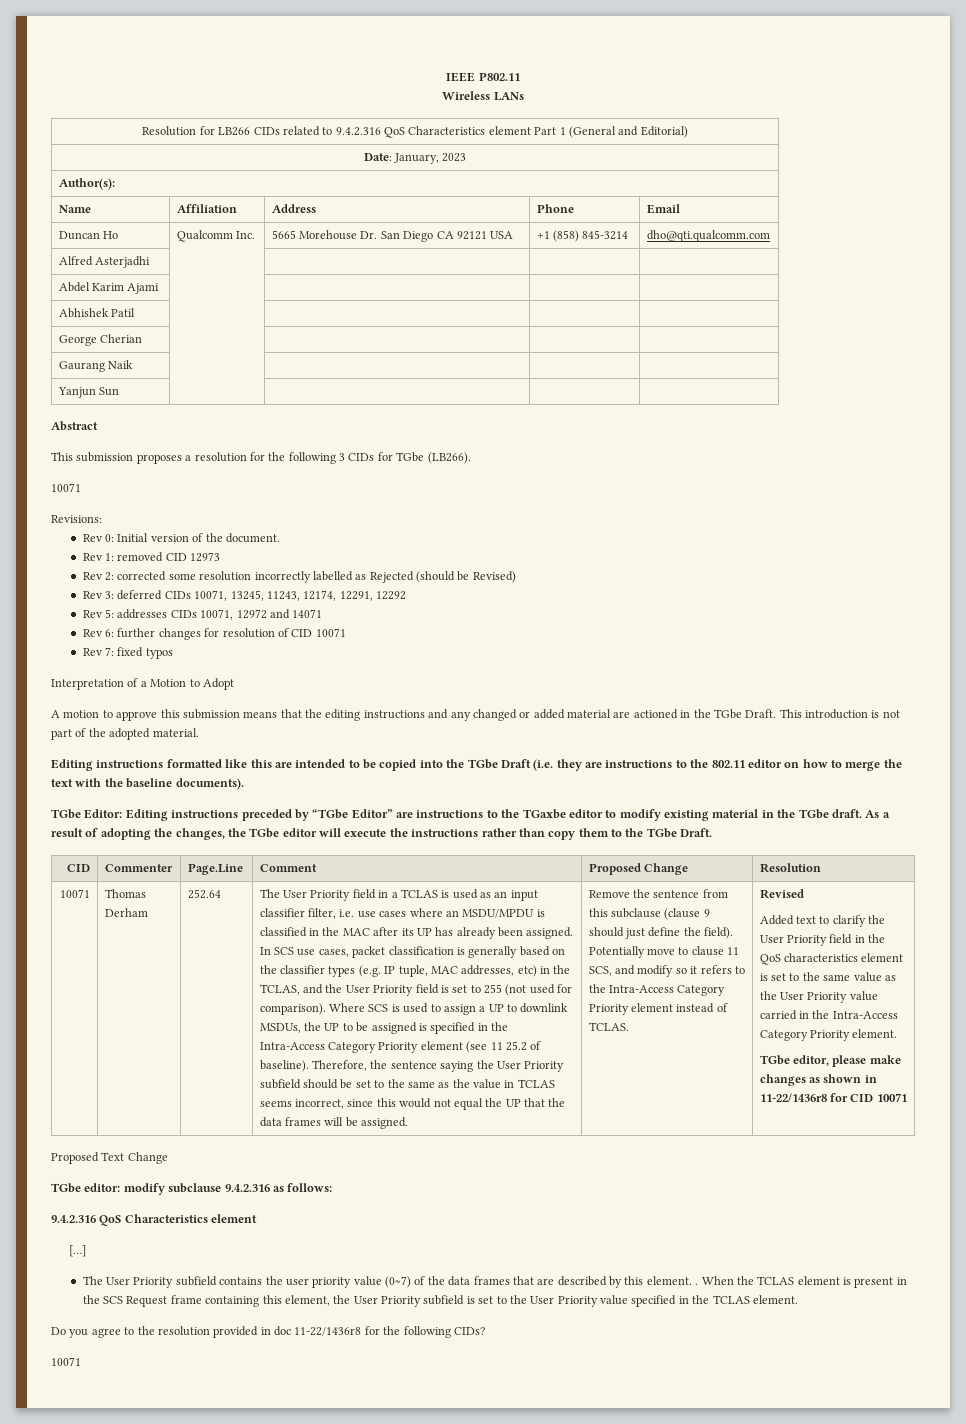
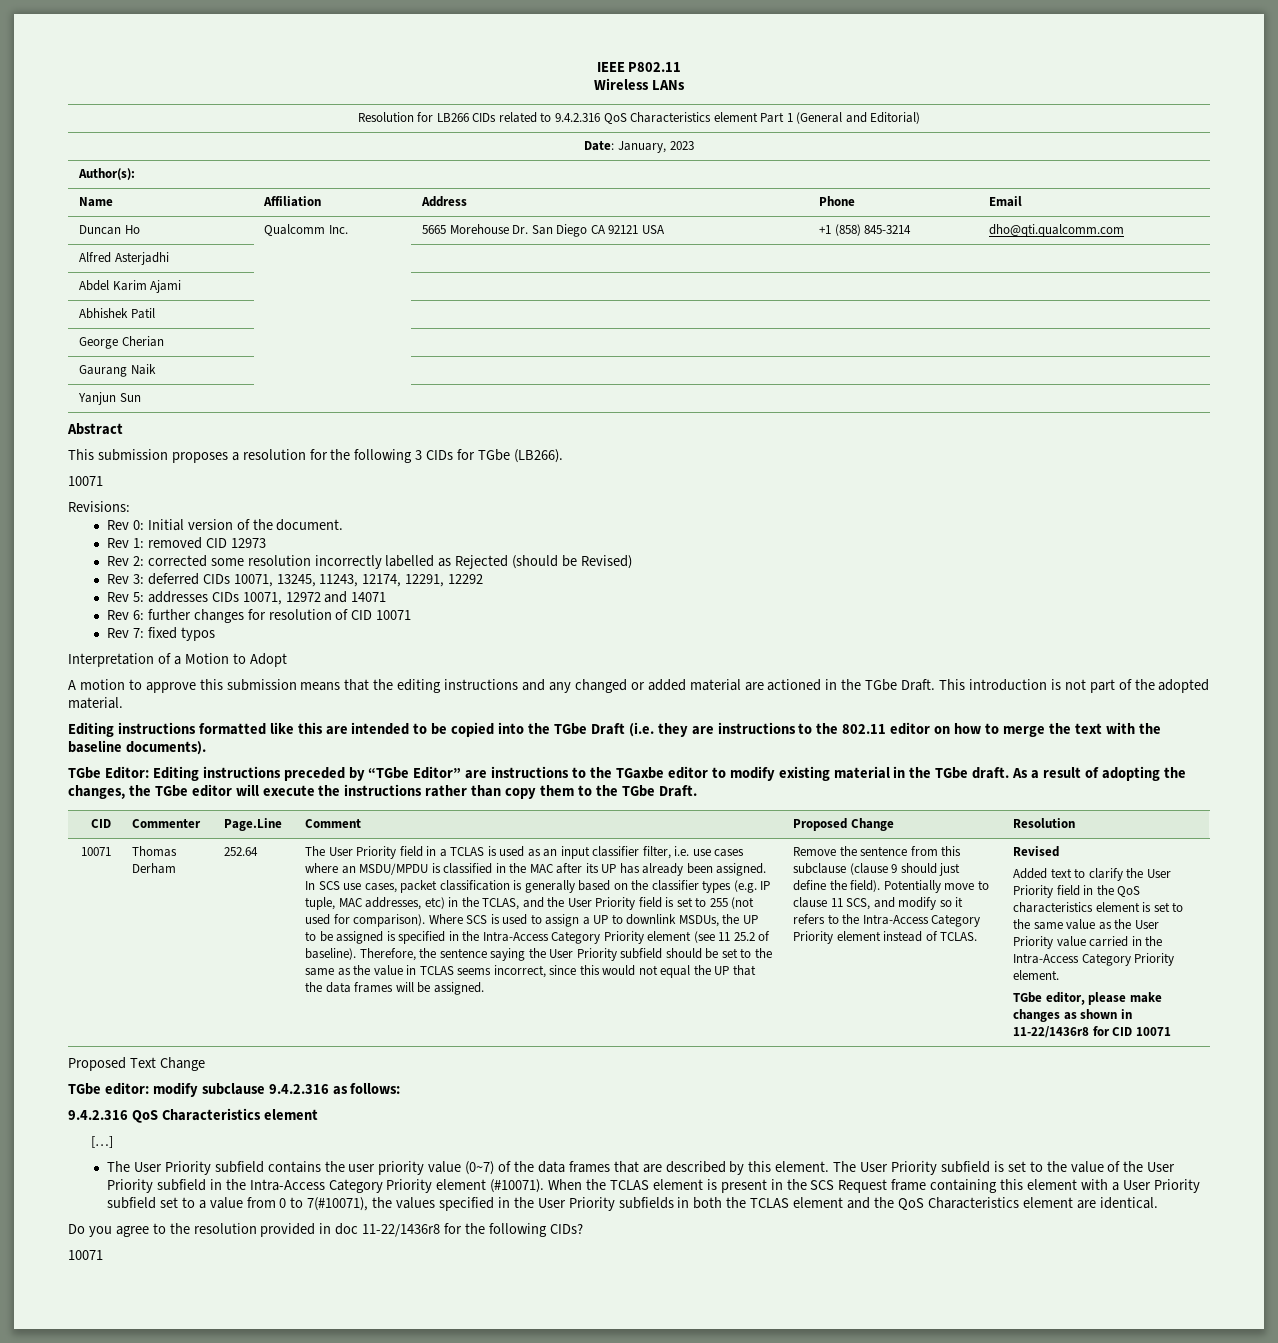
- The User Priority subfield contains the user priority value (0~7) of the data frames that are described by this element. .
+ The User Priority subfield contains the user priority value (0~7) of the data frames that are described by this element. The User Priority subfield is set to the value of the User Priority subfield in the Intra-Access Category Priority element (#10071).
- When the TCLAS element is present in the SCS Request frame containing this element, the User Priority subfield is set to the User Priority value specified in the TCLAS element.
+ When the TCLAS element is present in the SCS Request frame containing this element with a User Priority subfield set to a value from 0 to 7(#10071), the values specified in the User Priority subfields in both the TCLAS element and the QoS Characteristics element are identical.

